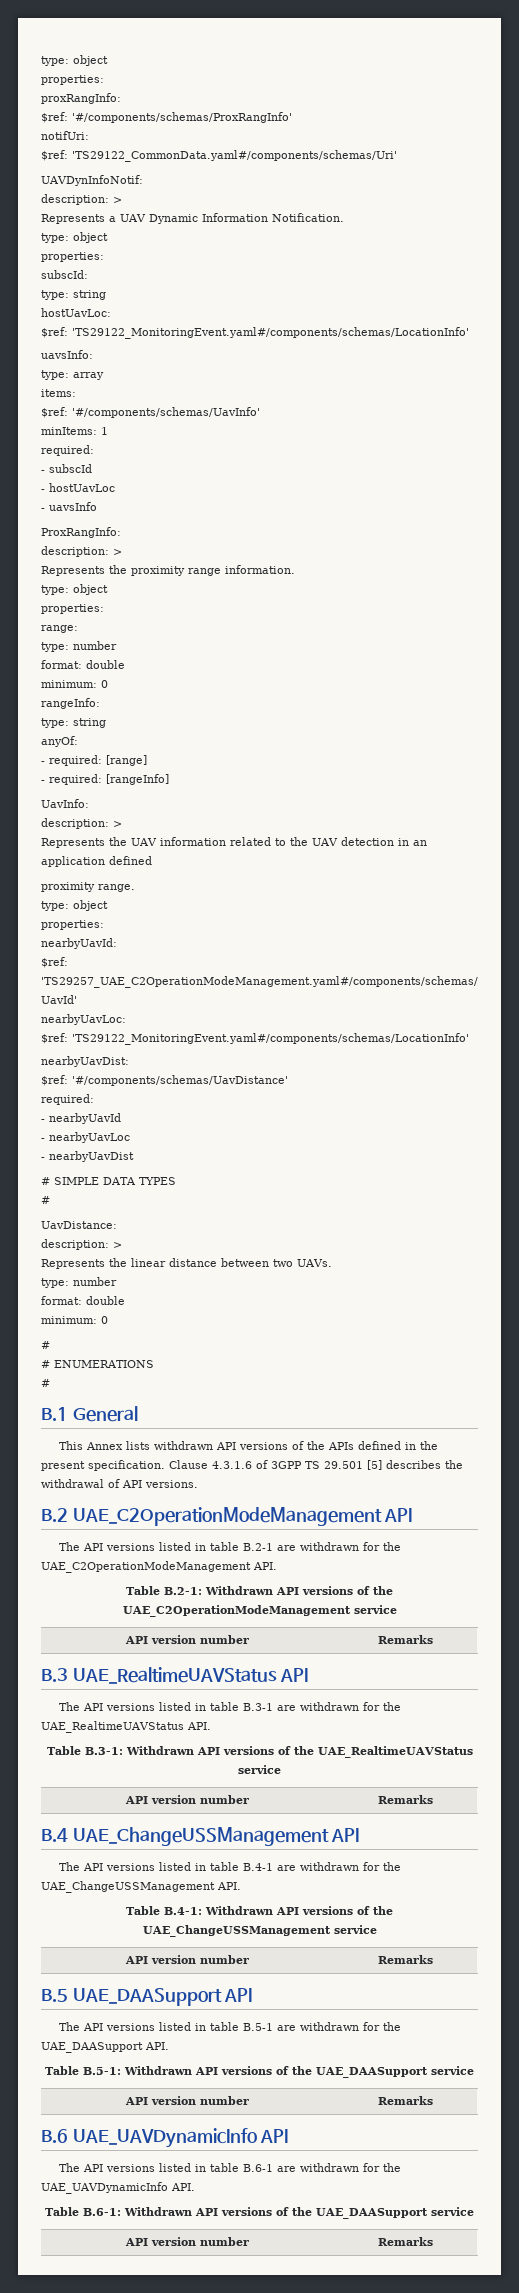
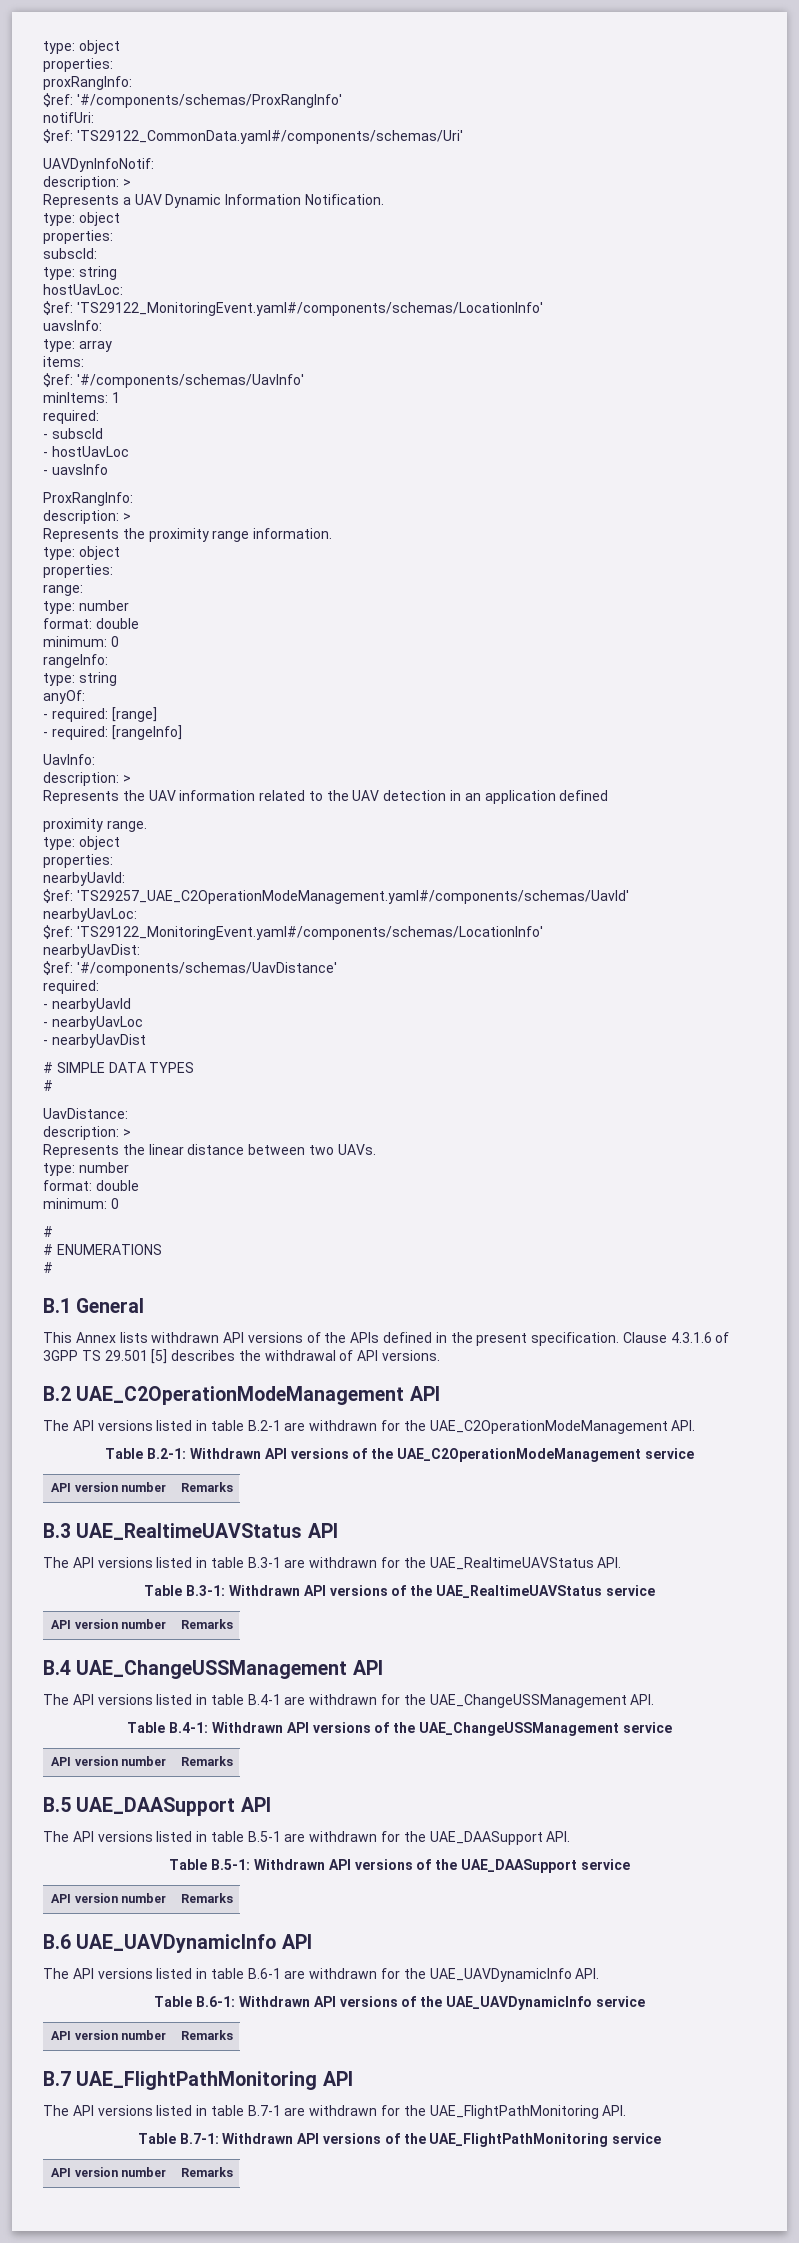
- Table B.6-1: Withdrawn API versions of the UAE_DAASupport service
+ Table B.6-1: Withdrawn API versions of the UAE_UAVDynamicInfo service
+ API version number | Remarks
+ B.7 UAE_FlightPathMonitoring API
+ The API versions listed in table B.7-1 are withdrawn for the UAE_FlightPathMonitoring API.
+ Table B.7-1: Withdrawn API versions of the UAE_FlightPathMonitoring service

